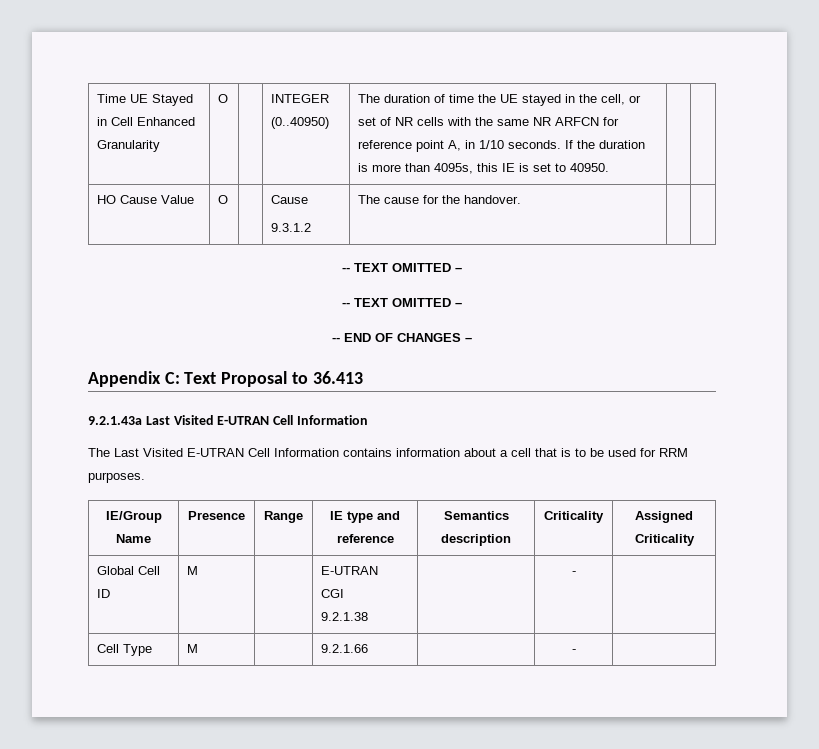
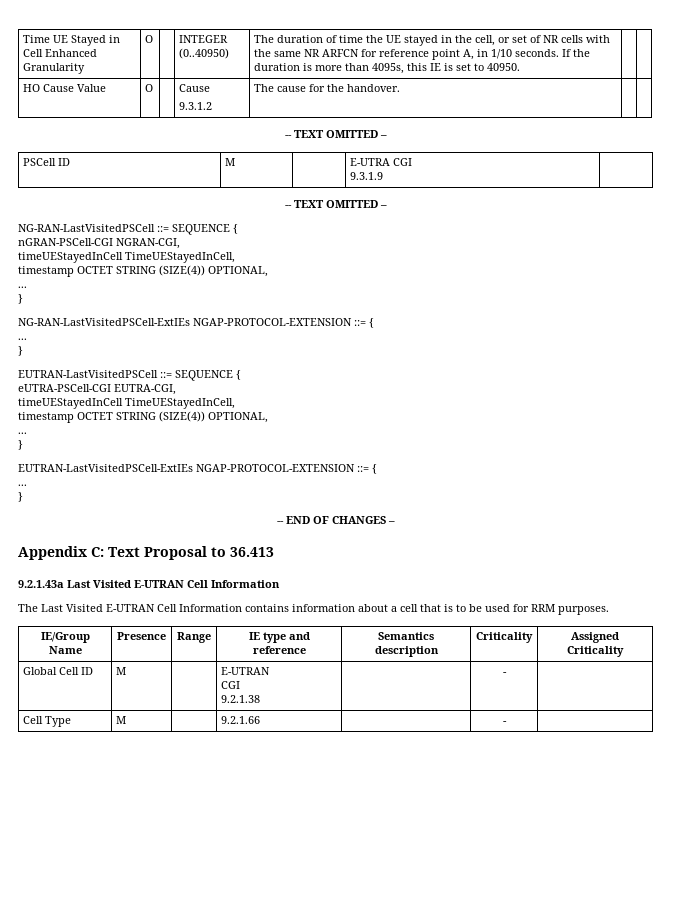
  HO Cause Value | O | | Cause
  9.3.1.2 | The cause for the handover. | |
  -- TEXT OMITTED –
+ PSCell ID | M | | E-UTRA CGI
+ 9.3.1.9 |
  -- TEXT OMITTED –
+ NG-RAN-LastVisitedPSCell ::= SEQUENCE {
+ nGRAN-PSCell-CGI NGRAN-CGI,
+ timeUEStayedInCell TimeUEStayedInCell,
+ timestamp OCTET STRING (SIZE(4)) OPTIONAL,
+ ...
+ }
+ NG-RAN-LastVisitedPSCell-ExtIEs NGAP-PROTOCOL-EXTENSION ::= {
+ ...
+ }
+ EUTRAN-LastVisitedPSCell ::= SEQUENCE {
+ eUTRA-PSCell-CGI EUTRA-CGI,
+ timeUEStayedInCell TimeUEStayedInCell,
+ timestamp OCTET STRING (SIZE(4)) OPTIONAL,
+ ...
+ }
+ EUTRAN-LastVisitedPSCell-ExtIEs NGAP-PROTOCOL-EXTENSION ::= {
+ ...
+ }

